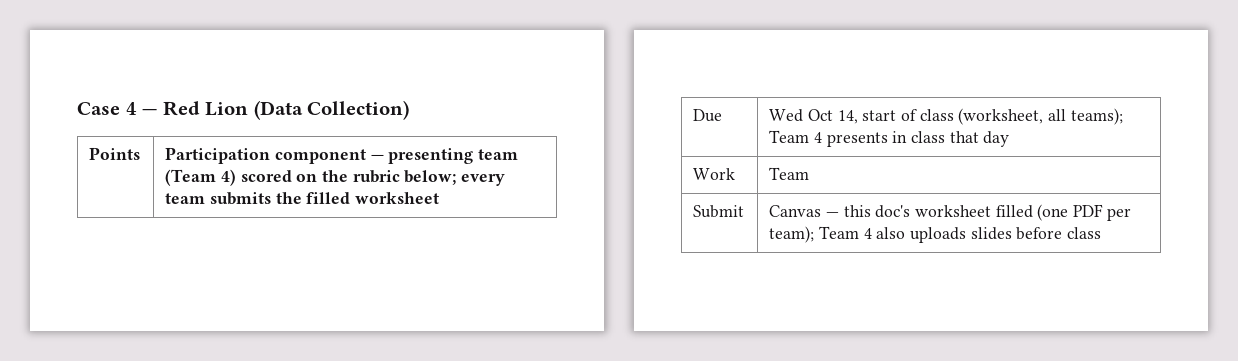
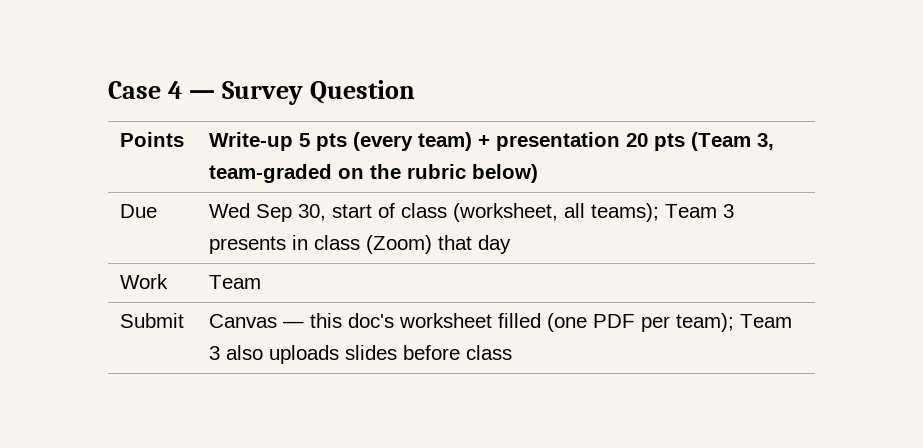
- Case 4 — Red Lion (Data Collection)
- Points | Participation component — presenting team (Team 4) scored on the rubric below; every team submits the filled worksheet
+ Case 4 — Survey Question
+ Points | Write-up 5 pts (every team) + presentation 20 pts (Team 3, team-graded on the rubric below)
- Due | Wed Oct 14, start of class (worksheet, all teams); Team 4 presents in class that day
+ Due | Wed Sep 30, start of class (worksheet, all teams); Team 3 presents in class (Zoom) that day
- Submit | Canvas — this doc's worksheet filled (one PDF per team); Team 4 also uploads slides before class
+ Submit | Canvas — this doc's worksheet filled (one PDF per team); Team 3 also uploads slides before class

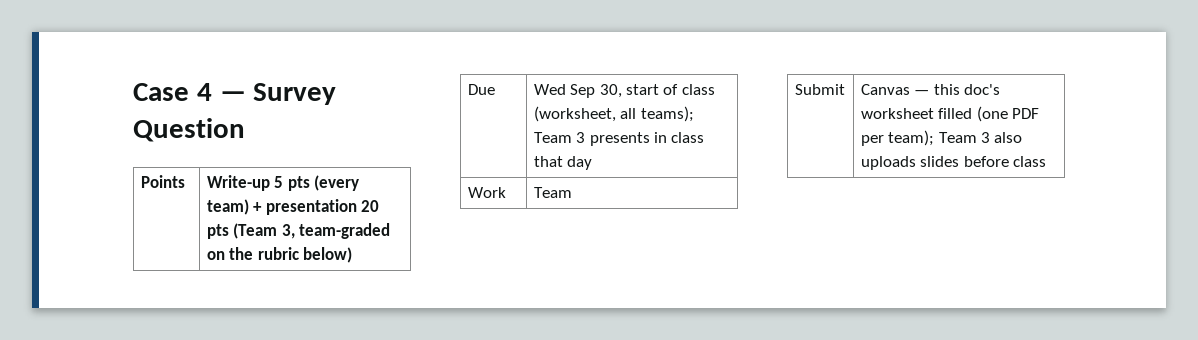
- Due | Wed Sep 30, start of class (worksheet, all teams); Team 3 presents in class (Zoom) that day
+ Due | Wed Sep 30, start of class (worksheet, all teams); Team 3 presents in class that day

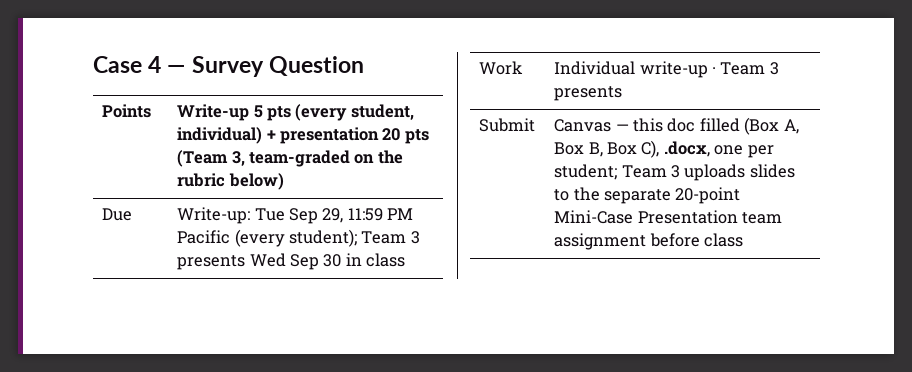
- Points | Write-up 5 pts (every team) + presentation 20 pts (Team 3, team-graded on the rubric below)
+ Points | Write-up 5 pts (every student, individual) + presentation 20 pts (Team 3, team-graded on the rubric below)
- Due | Wed Sep 30, start of class (worksheet, all teams); Team 3 presents in class that day
+ Due | Write-up: Tue Sep 29, 11:59 PM Pacific (every student); Team 3 presents Wed Sep 30 in class
- Work | Team
+ Work | Individual write-up · Team 3 presents
- Submit | Canvas — this doc's worksheet filled (one PDF per team); Team 3 also uploads slides before class
+ Submit | Canvas — this doc filled (Box A, Box B, Box C), .docx, one per student; Team 3 uploads slides to the separate 20-point Mini-Case Presentation team assignment before class

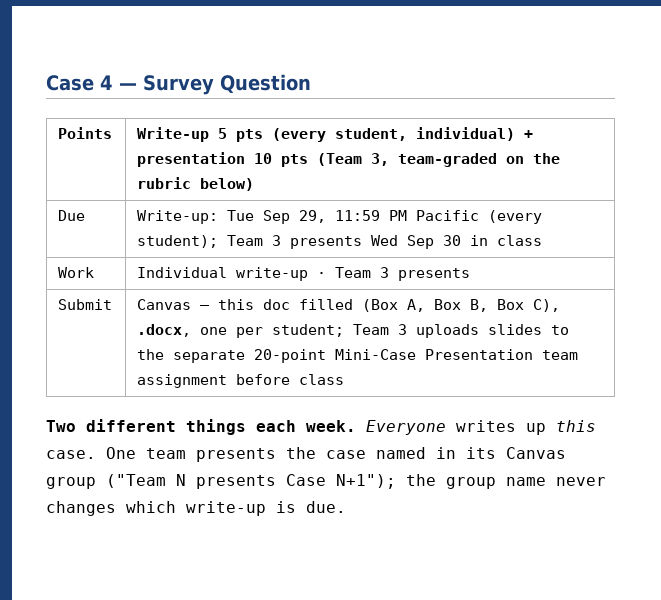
- Points | Write-up 5 pts (every student, individual) + presentation 20 pts (Team 3, team-graded on the rubric below)
+ Points | Write-up 5 pts (every student, individual) + presentation 10 pts (Team 3, team-graded on the rubric below)
+ Two different things each week. Everyone writes up this case. One team presents the case named in its Canvas group ("Team N presents Case N+1"); the group name never changes which write-up is due.

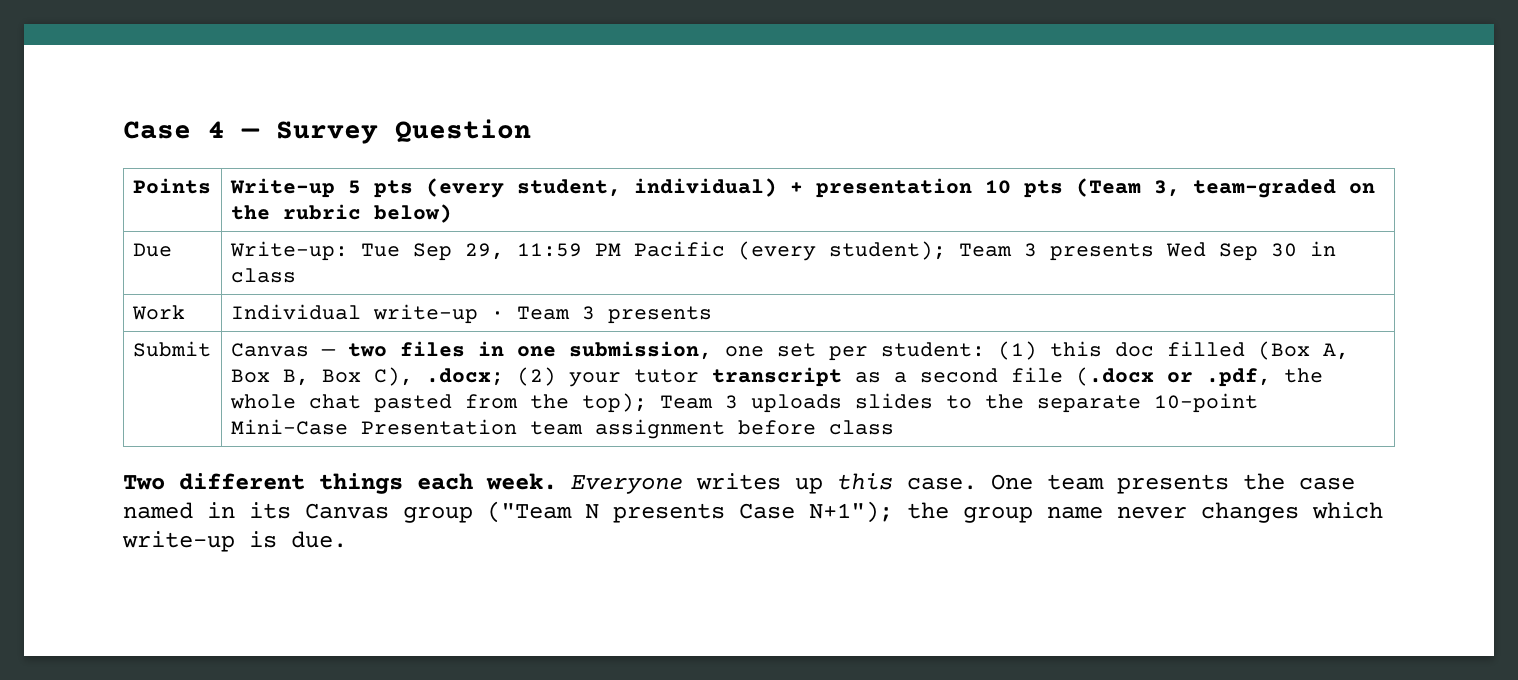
- Canvas — this doc filled (Box A, Box B, Box C), .docx, one per student; Team 3 uploads slides to the separate 20-point Mini-Case Presentation team assignment before class
+ Canvas — two files in one submission, one set per student: (1) this doc filled (Box A, Box B, Box C), .docx; (2) your tutor transcript as a second file (.docx or .pdf, the whole chat pasted from the top); Team 3 uploads slides to the separate 10-point Mini-Case Presentation team assignment before class

